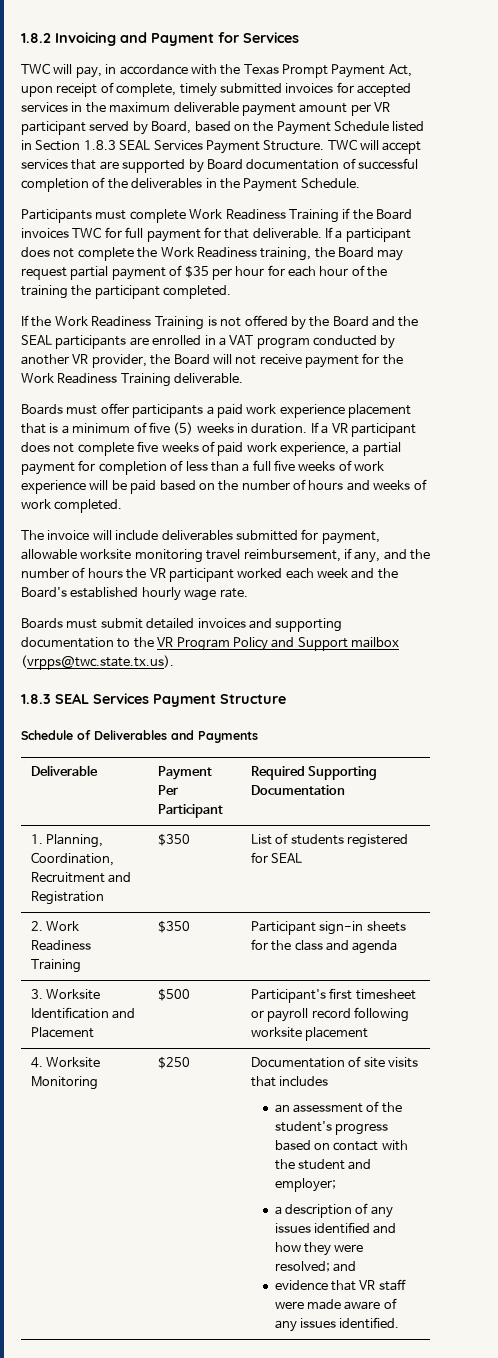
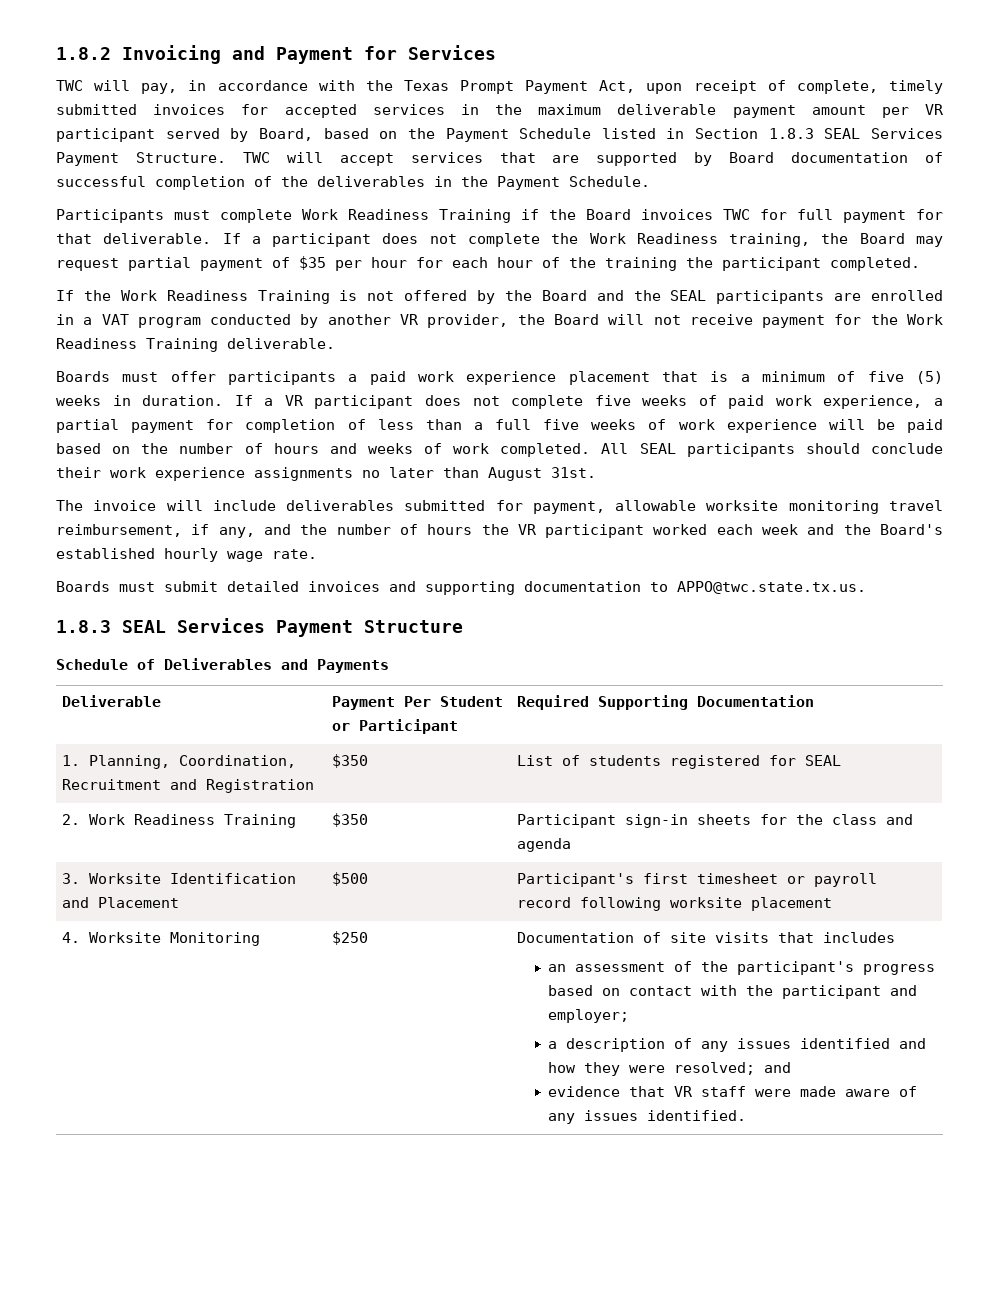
+ All SEAL participants should conclude their work experience assignments no later than August 31st.
- Boards must submit detailed invoices and supporting documentation to the VR Program Policy and Support mailbox (vrpps@twc.state.tx.us).
+ Boards must submit detailed invoices and supporting documentation to APPO@twc.state.tx.us.
- Deliverable | Payment Per Participant | Required Supporting Documentation
+ Deliverable | Payment Per Student or Participant | Required Supporting Documentation
- an assessment of the student's progress based on contact with the student and employer;
+ an assessment of the participant's progress based on contact with the participant and employer;

